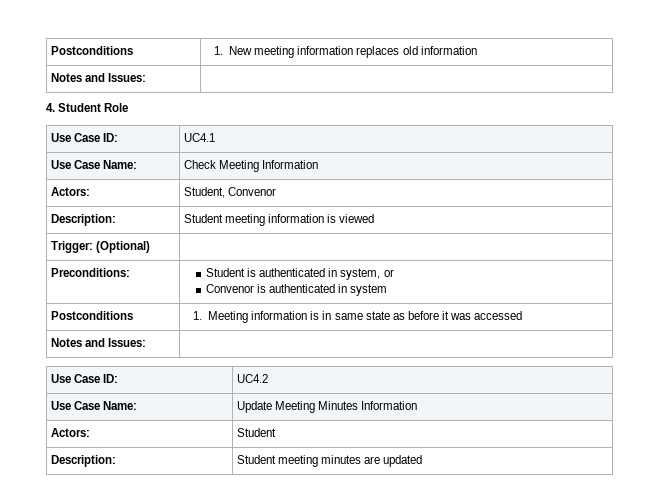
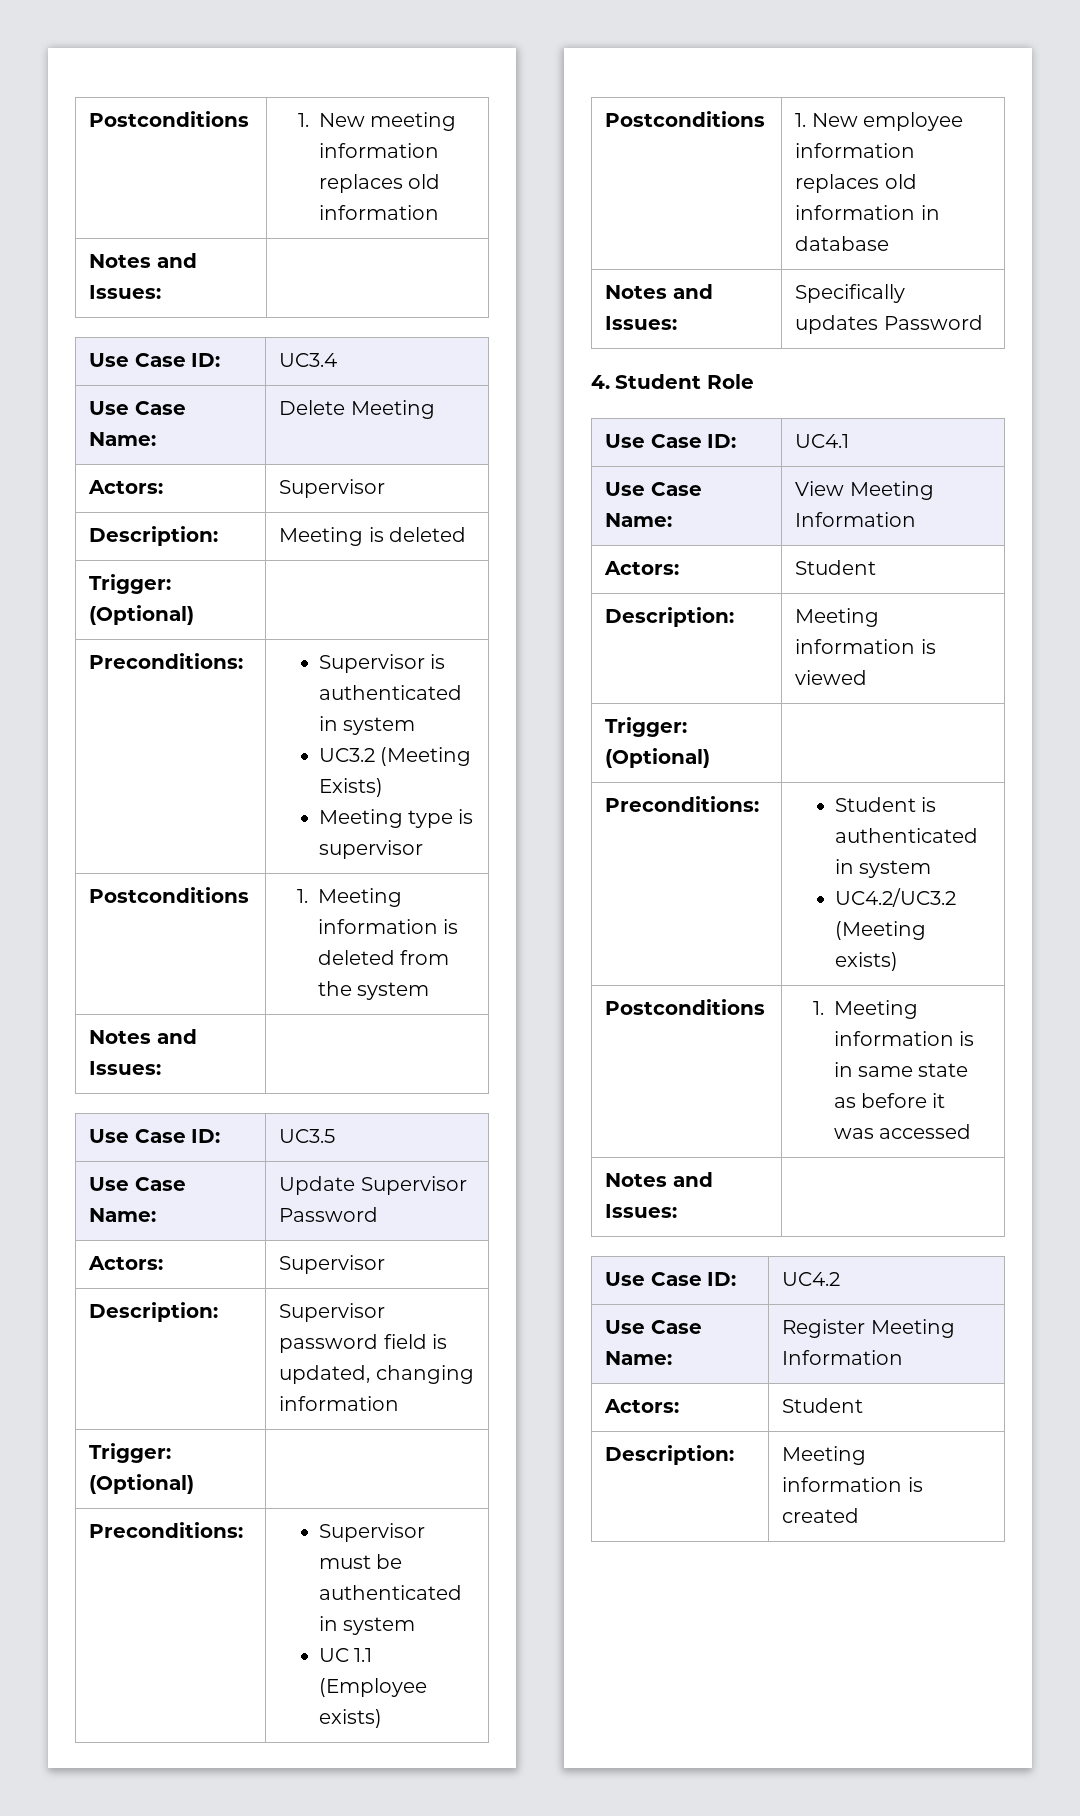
+ Use Case ID: | UC3.4
+ Use Case Name: | Delete Meeting
+ Actors: | Supervisor
+ Description: | Meeting is deleted
+ Trigger: (Optional) |
+ Preconditions: | Supervisor is authenticated in system
+ UC3.2 (Meeting Exists)
+ Meeting type is supervisor
+ Postconditions | 1. Meeting information is deleted from the system
+ Notes and Issues: |
+ Use Case ID: | UC3.5
+ Use Case Name: | Update Supervisor Password
+ Actors: | Supervisor
+ Description: | Supervisor password field is updated, changing information
+ Trigger: (Optional) |
+ Preconditions: | Supervisor must be authenticated in system
+ UC 1.1 (Employee exists)
+ Postconditions | 1. New employee information replaces old information in database
+ Notes and Issues: | Specifically updates Password
- Use Case Name: | Check Meeting Information
- Actors: | Student, Convenor
- Description: | Student meeting information is viewed
+ Use Case Name: | View Meeting Information
+ Actors: | Student
+ Description: | Meeting information is viewed
- Preconditions: | Student is authenticated in system, or
- Convenor is authenticated in system
+ Preconditions: | Student is authenticated in system
+ UC4.2/UC3.2 (Meeting exists)
- Use Case Name: | Update Meeting Minutes Information
+ Use Case Name: | Register Meeting Information
  Actors: | Student
- Description: | Student meeting minutes are updated
+ Description: | Meeting information is created

